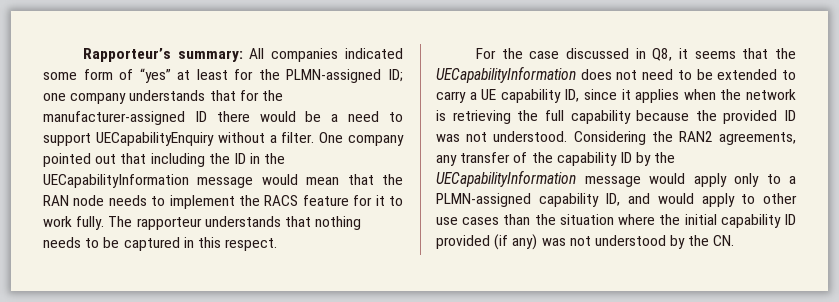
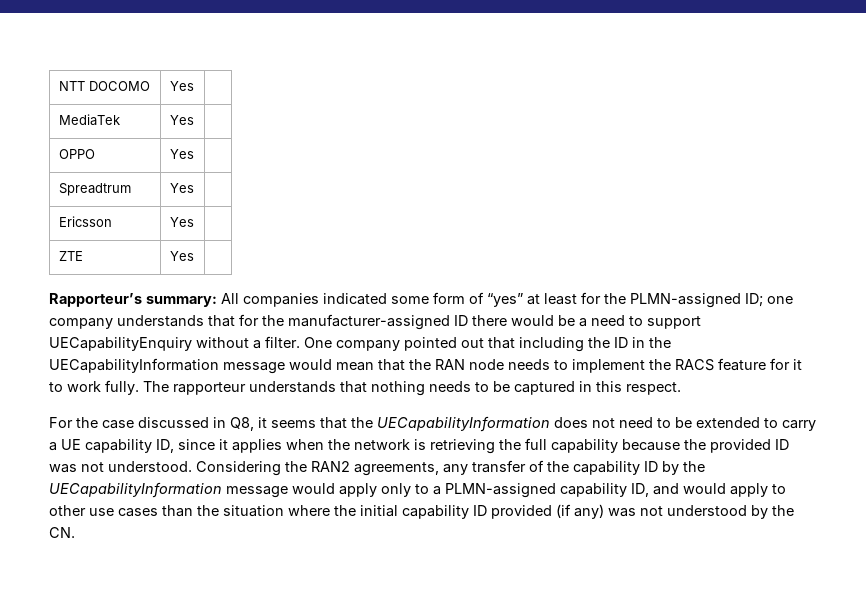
+ NTT DOCOMO | Yes |
+ MediaTek | Yes |
+ OPPO | Yes |
+ Spreadtrum | Yes |
+ Ericsson | Yes |
+ ZTE | Yes |

